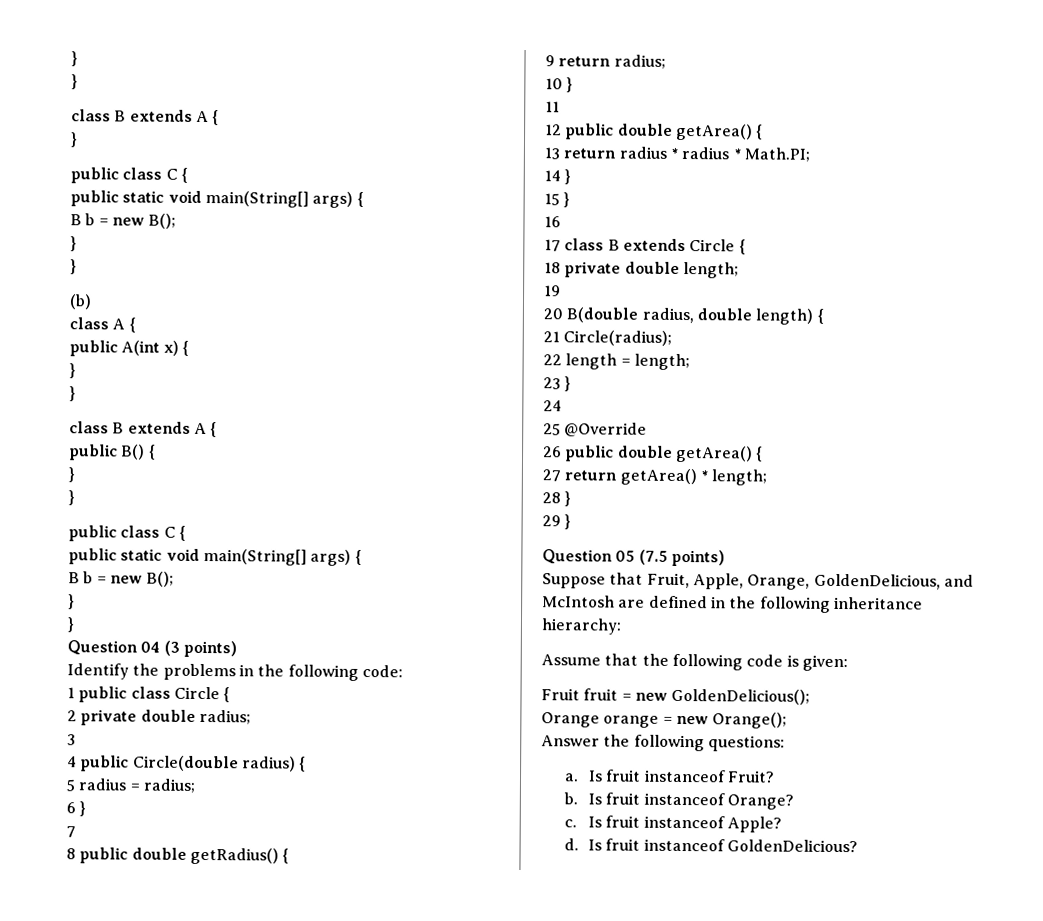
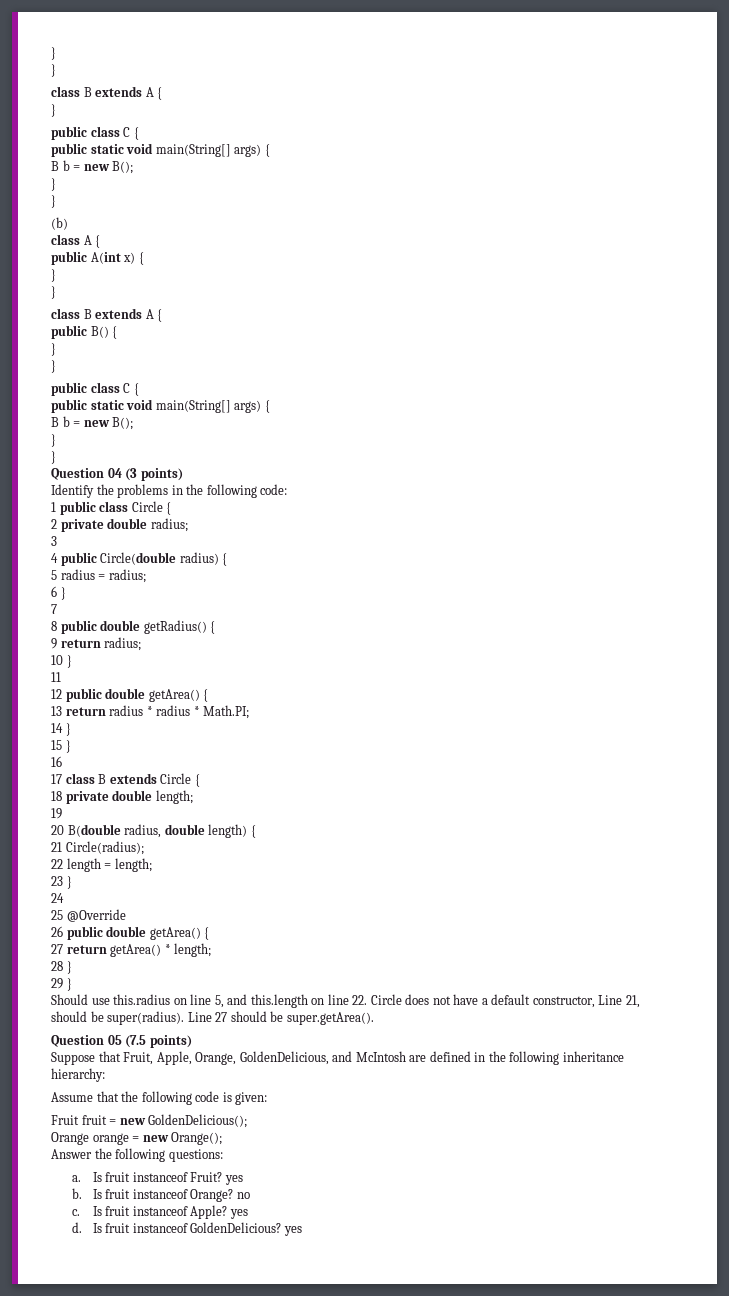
+ Should use this.radius on line 5, and this.length on line 22. Circle does not have a default constructor, Line 21, should be super(radius). Line 27 should be super.getArea().
- Is fruit instanceof Fruit?
+ Is fruit instanceof Fruit? yes
- Is fruit instanceof Orange?
+ Is fruit instanceof Orange? no
- Is fruit instanceof Apple?
+ Is fruit instanceof Apple? yes
- Is fruit instanceof GoldenDelicious?
+ Is fruit instanceof GoldenDelicious? yes

